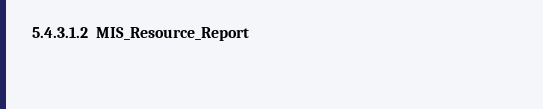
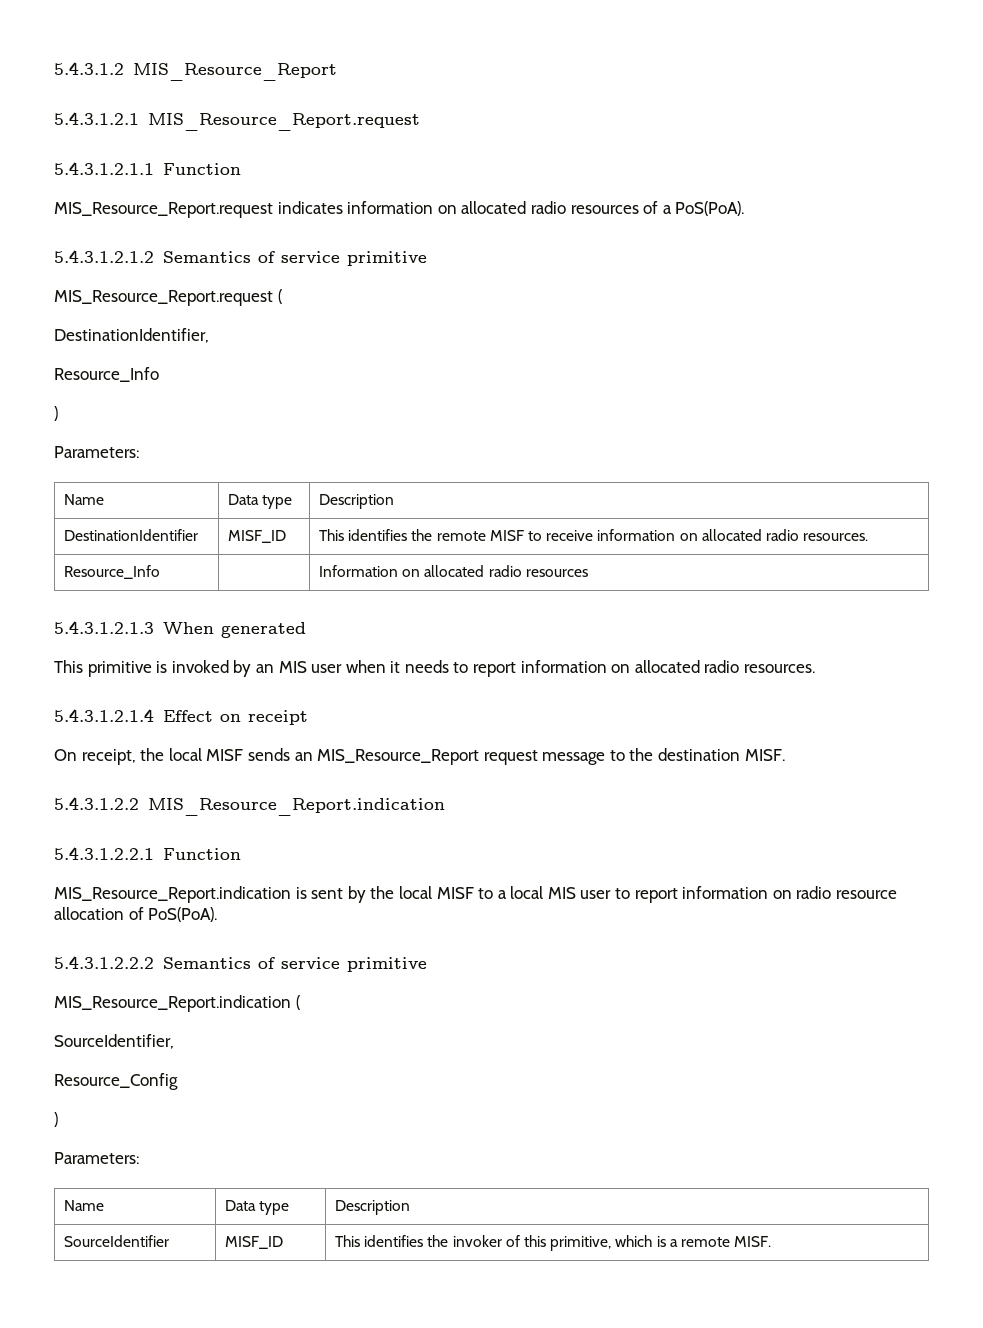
+ 5.4.3.1.2.1 MIS_Resource_Report.request
+ 5.4.3.1.2.1.1 Function
+ MIS_Resource_Report.request indicates information on allocated radio resources of a PoS(PoA).
+ 5.4.3.1.2.1.2 Semantics of service primitive
+ MIS_Resource_Report.request (
+ DestinationIdentifier,
+ Resource_Info
+ )
+ Parameters:
+ Name | Data type | Description
+ DestinationIdentifier | MISF_ID | This identifies the remote MISF to receive information on allocated radio resources.
+ Resource_Info | | Information on allocated radio resources
+ 5.4.3.1.2.1.3 When generated
+ This primitive is invoked by an MIS user when it needs to report information on allocated radio resources.
+ 5.4.3.1.2.1.4 Effect on receipt
+ On receipt, the local MISF sends an MIS_Resource_Report request message to the destination MISF.
+ 5.4.3.1.2.2 MIS_Resource_Report.indication
+ 5.4.3.1.2.2.1 Function
+ MIS_Resource_Report.indication is sent by the local MISF to a local MIS user to report information on radio resource allocation of PoS(PoA).
+ 5.4.3.1.2.2.2 Semantics of service primitive
+ MIS_Resource_Report.indication (
+ SourceIdentifier,
+ Resource_Config
+ )
+ Parameters:
+ Name | Data type | Description
+ SourceIdentifier | MISF_ID | This identifies the invoker of this primitive, which is a remote MISF.

